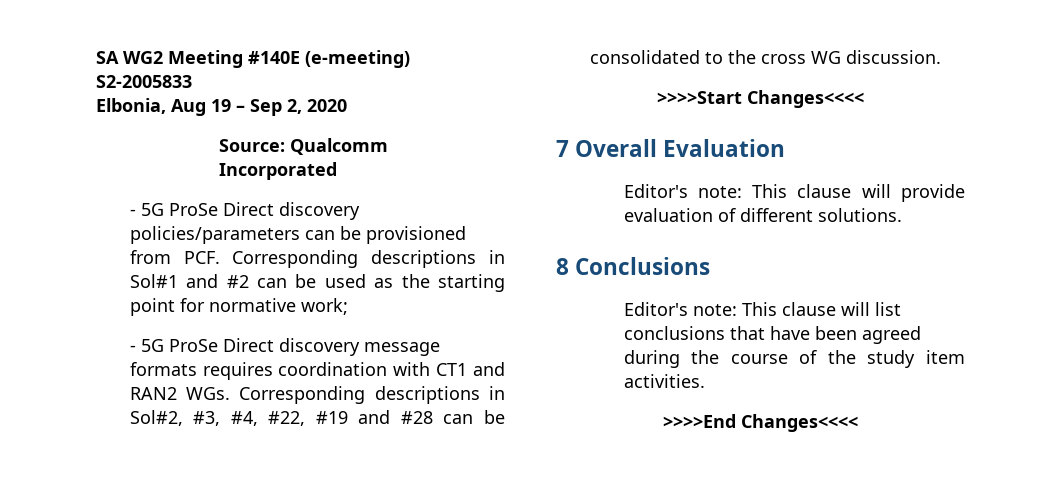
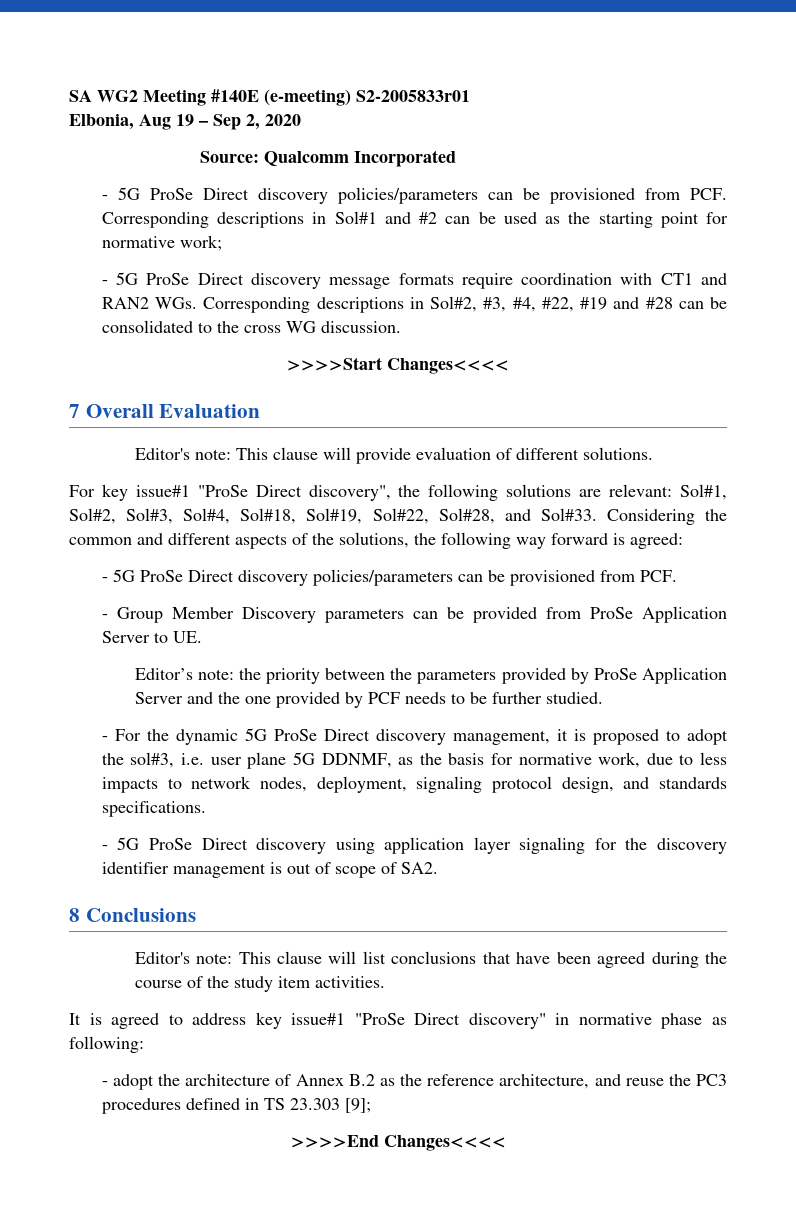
- SA WG2 Meeting #140E (e-meeting) S2-2005833
+ SA WG2 Meeting #140E (e-meeting) S2-2005833r01
- - 5G ProSe Direct discovery message formats requires coordination with CT1 and RAN2 WGs. Corresponding descriptions in Sol#2, #3, #4, #22, #19 and #28 can be consolidated to the cross WG discussion.
+ - 5G ProSe Direct discovery message formats require coordination with CT1 and RAN2 WGs. Corresponding descriptions in Sol#2, #3, #4, #22, #19 and #28 can be consolidated to the cross WG discussion.
+ For key issue#1 "ProSe Direct discovery", the following solutions are relevant: Sol#1, Sol#2, Sol#3, Sol#4, Sol#18, Sol#19, Sol#22, Sol#28, and Sol#33. Considering the common and different aspects of the solutions, the following way forward is agreed:
+ - 5G ProSe Direct discovery policies/parameters can be provisioned from PCF.
+ - Group Member Discovery parameters can be provided from ProSe Application Server to UE.
+ Editor’s note: the priority between the parameters provided by ProSe Application Server and the one provided by PCF needs to be further studied.
+ - For the dynamic 5G ProSe Direct discovery management, it is proposed to adopt the sol#3, i.e. user plane 5G DDNMF, as the basis for normative work, due to less impacts to network nodes, deployment, signaling protocol design, and standards specifications.
+ - 5G ProSe Direct discovery using application layer signaling for the discovery identifier management is out of scope of SA2.
+ It is agreed to address key issue#1 "ProSe Direct discovery" in normative phase as following:
+ - adopt the architecture of Annex B.2 as the reference architecture, and reuse the PC3 procedures defined in TS 23.303 [9];

